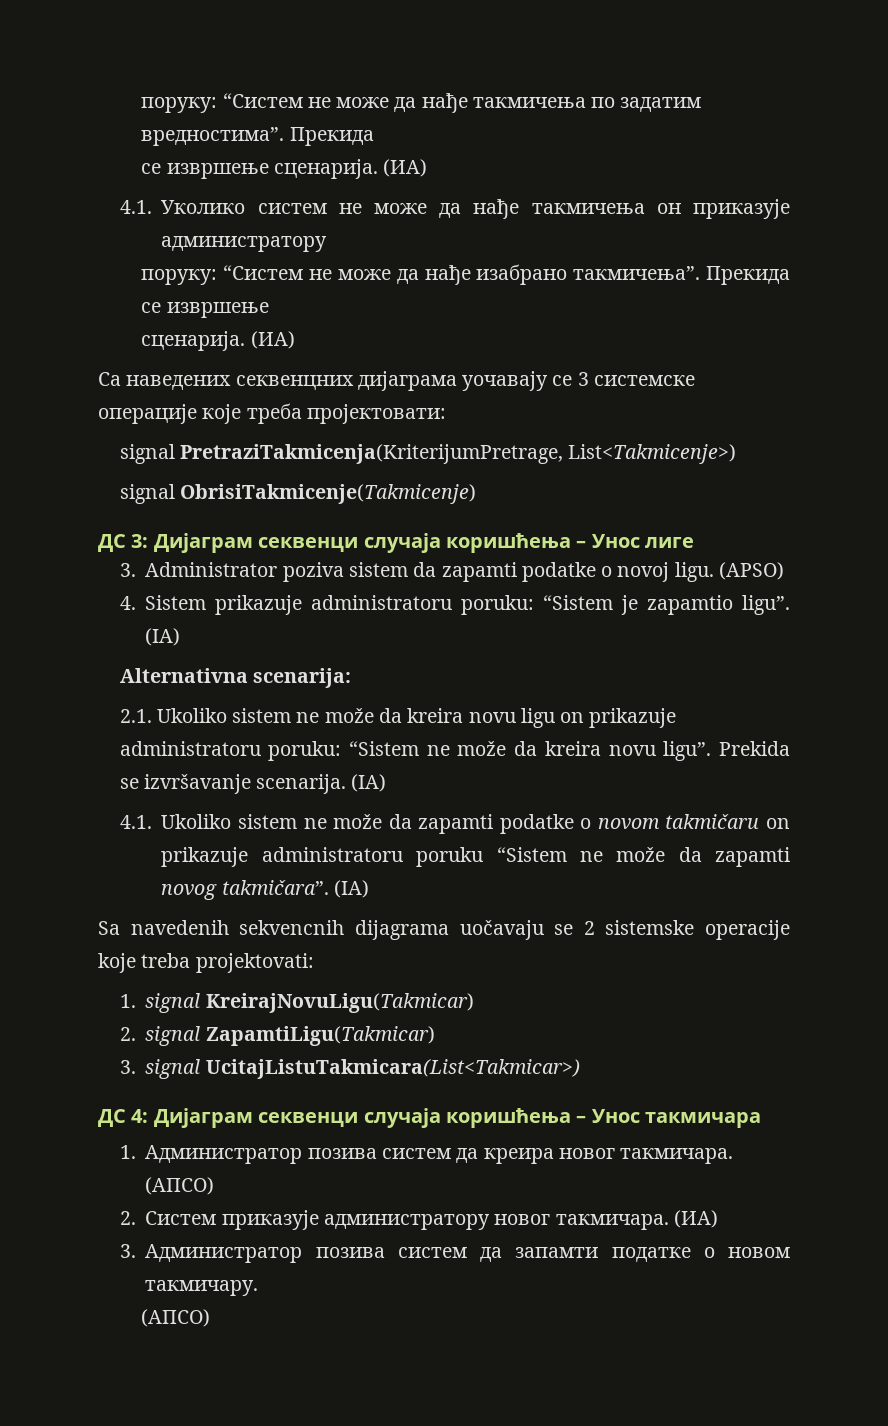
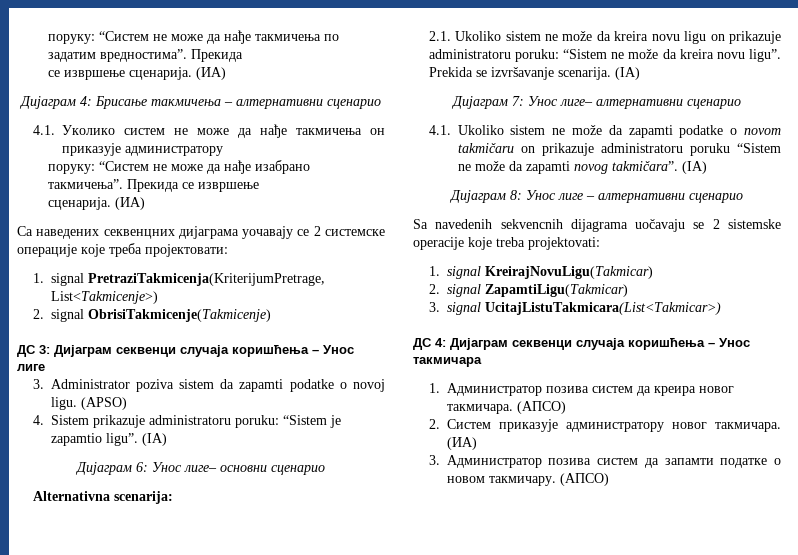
+ Дијаграм 4: Брисање такмичења – алтернативни сценарио
- Са наведених секвенцних дијаграма уочавају се 3 системске операције које треба пројектовати:
+ Са наведених секвенцних дијаграма уочавају се 2 системске операције које треба пројектовати:
- signal PretraziTakmicenja(KriterijumPretrage, List<Takmicenje>)
+ 1. signal PretraziTakmicenja(KriterijumPretrage, List<Takmicenje>)
- signal ObrisiTakmicenje(Takmicenje)
+ 2. signal ObrisiTakmicenje(Takmicenje)
+ Дијаграм 6: Унос лиге– основни сценарио
+ Дијаграм 7: Унос лиге– алтернативни сценарио
+ Дијаграм 8: Унос лиге – алтернативни сценарио
- 3. Администратор позива систем да запамти податке о новом такмичару.
- (АПСО)
+ 3. Администратор позива систем да запамти податке о новом такмичару. (АПСО)

